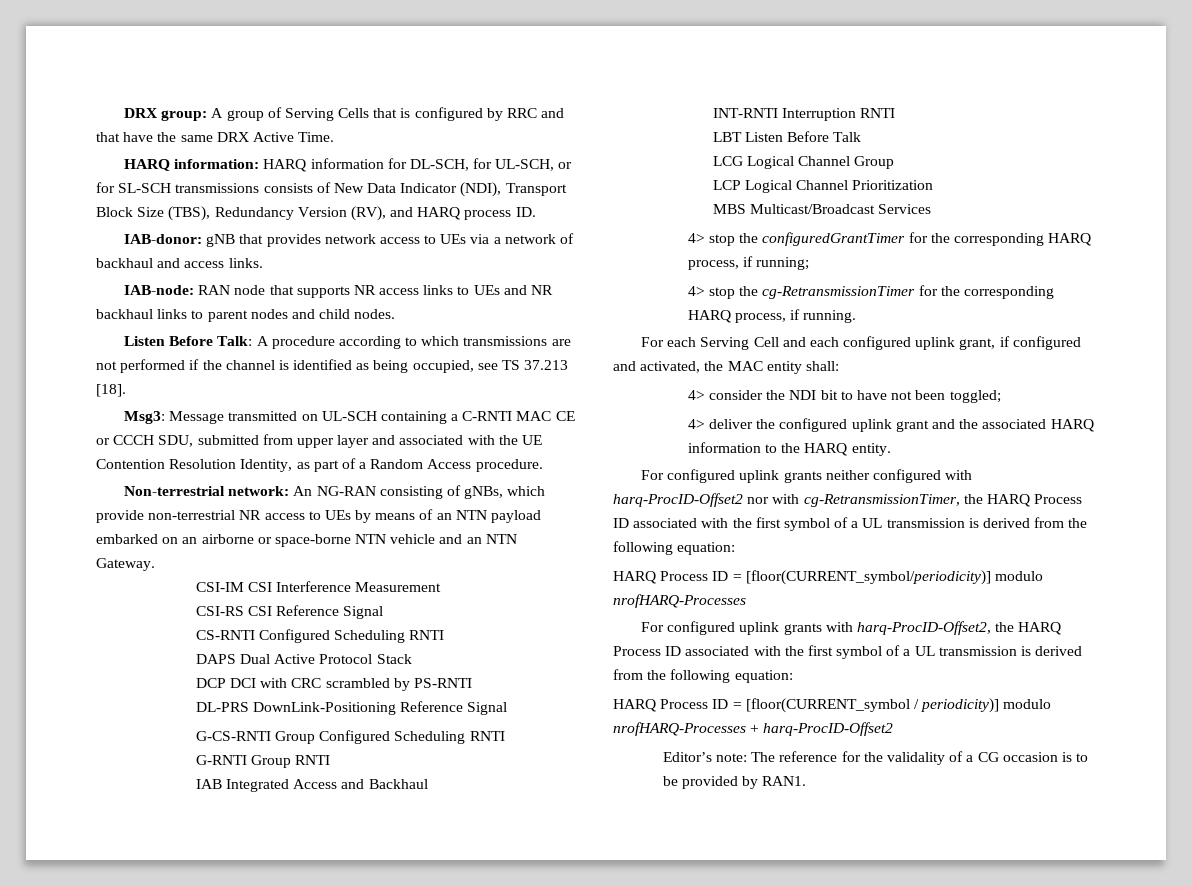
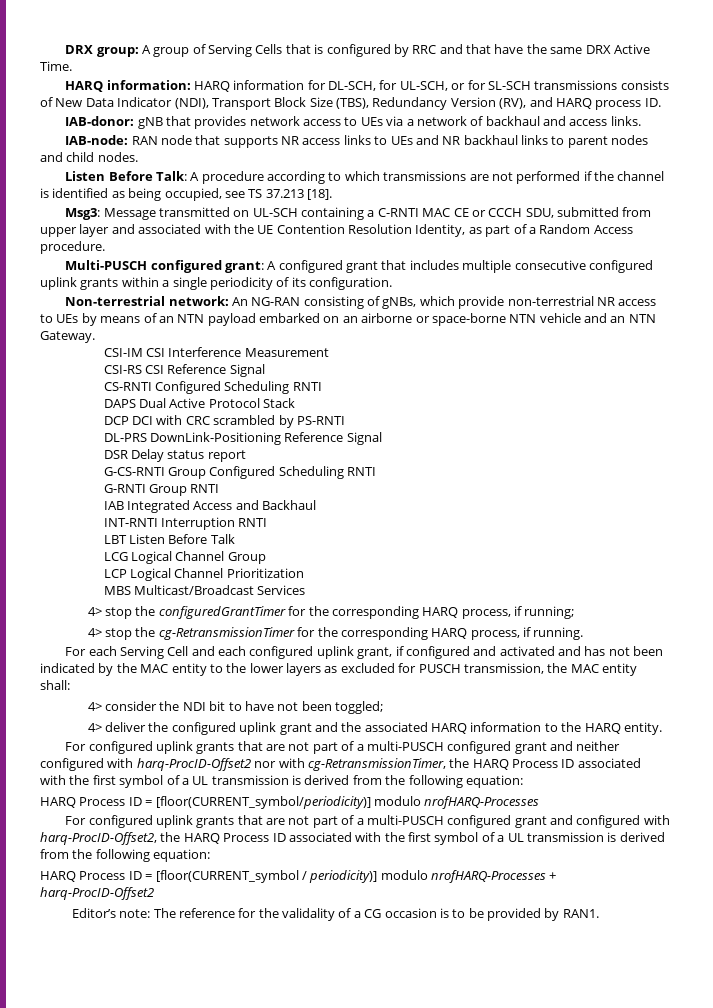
+ Multi-PUSCH configured grant: A configured grant that includes multiple consecutive configured uplink grants within a single periodicity of its configuration.
+ DSR Delay status report
- For each Serving Cell and each configured uplink grant, if configured and activated, the MAC entity shall:
+ For each Serving Cell and each configured uplink grant, if configured and activated and has not been indicated by the MAC entity to the lower layers as excluded for PUSCH transmission, the MAC entity shall:
- For configured uplink grants neither configured with harq-ProcID-Offset2 nor with cg-RetransmissionTimer, the HARQ Process ID associated with the first symbol of a UL transmission is derived from the following equation:
+ For configured uplink grants that are not part of a multi-PUSCH configured grant and neither configured with harq-ProcID-Offset2 nor with cg-RetransmissionTimer, the HARQ Process ID associated with the first symbol of a UL transmission is derived from the following equation:
- For configured uplink grants with harq-ProcID-Offset2, the HARQ Process ID associated with the first symbol of a UL transmission is derived from the following equation:
+ For configured uplink grants that are not part of a multi-PUSCH configured grant and configured with harq-ProcID-Offset2, the HARQ Process ID associated with the first symbol of a UL transmission is derived from the following equation:

